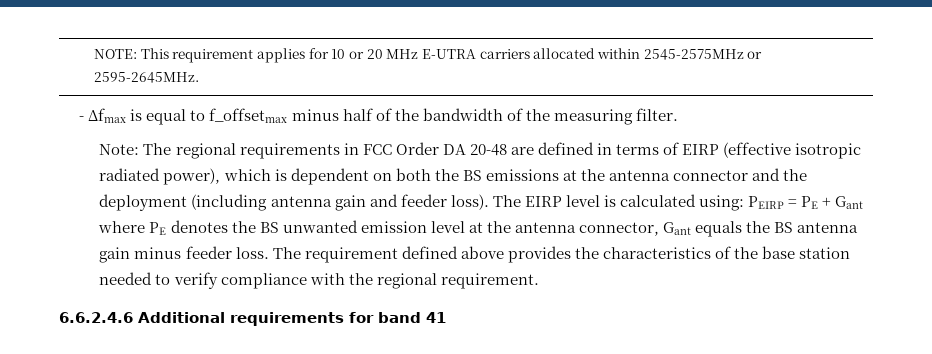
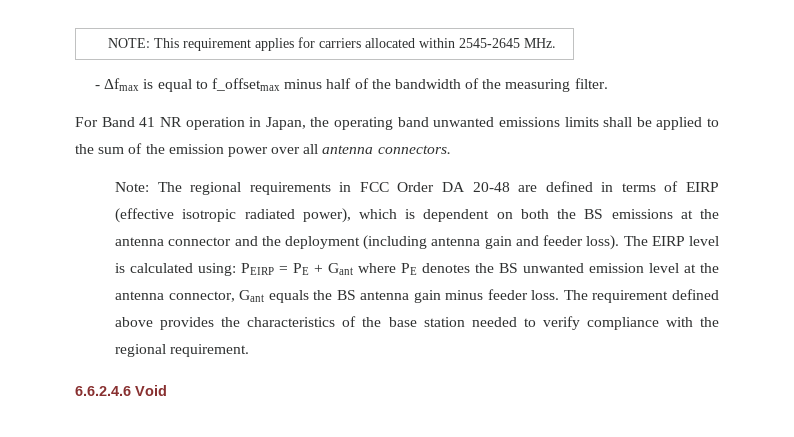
- NOTE: This requirement applies for 10 or 20 MHz E-UTRA carriers allocated within 2545-2575MHz or 2595-2645MHz.
+ NOTE: This requirement applies for carriers allocated within 2545-2645 MHz.
+ For Band 41 NR operation in Japan, the operating band unwanted emissions limits shall be applied to the sum of the emission power over all antenna connectors.
- 6.6.2.4.6 Additional requirements for band 41
+ 6.6.2.4.6 Void

